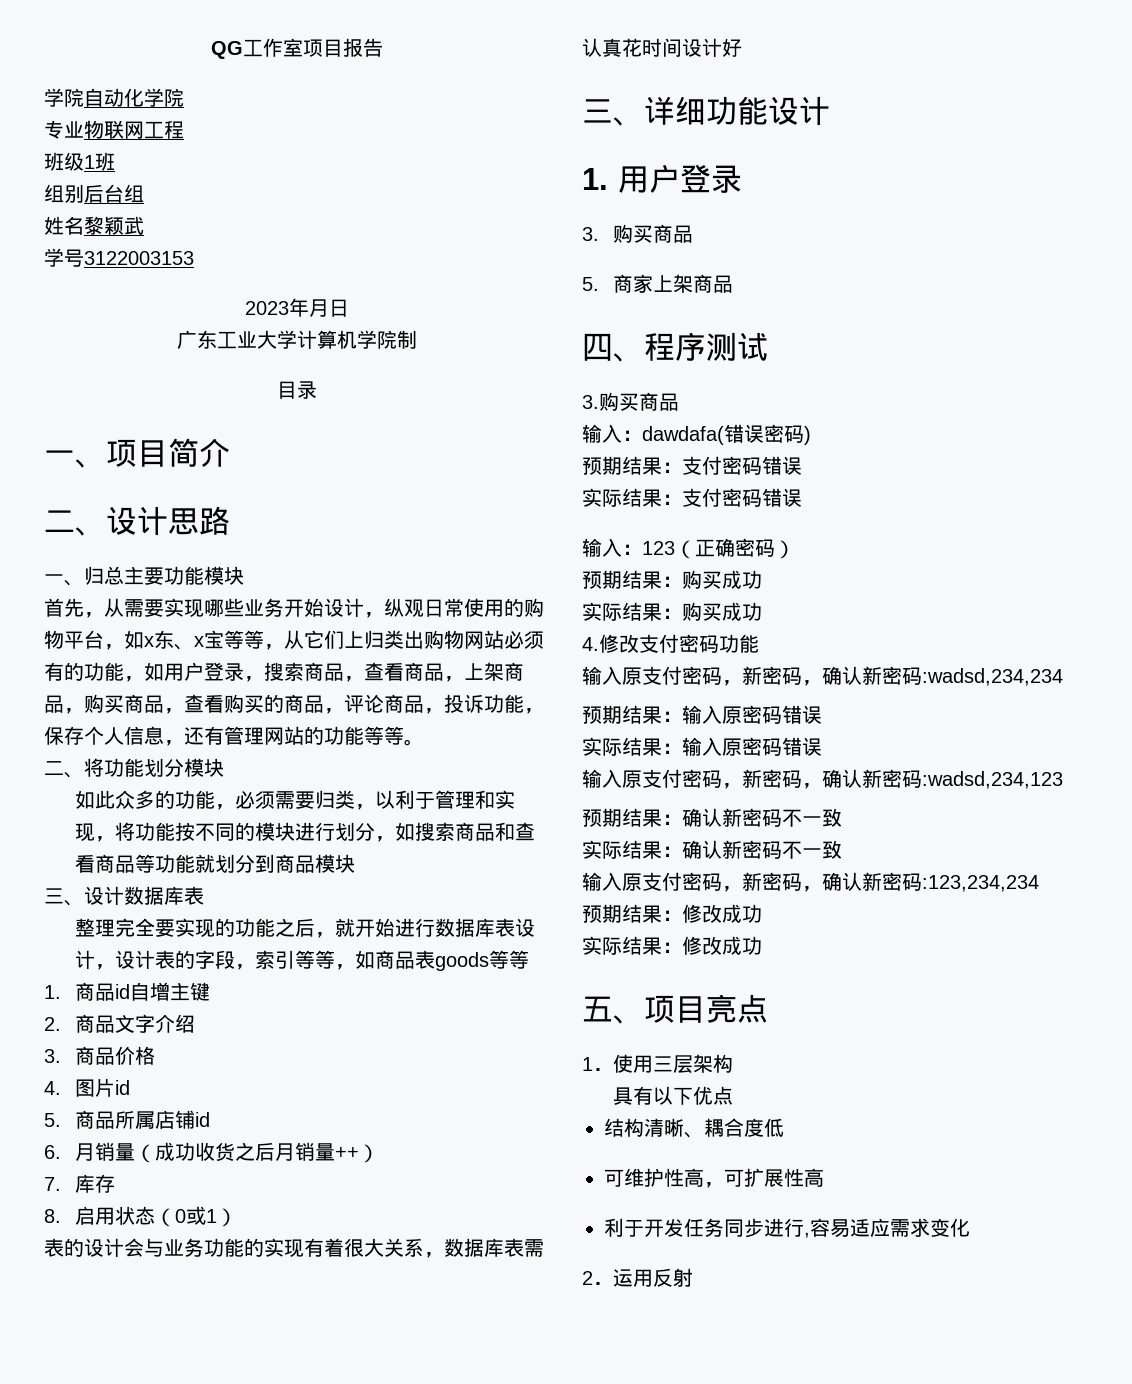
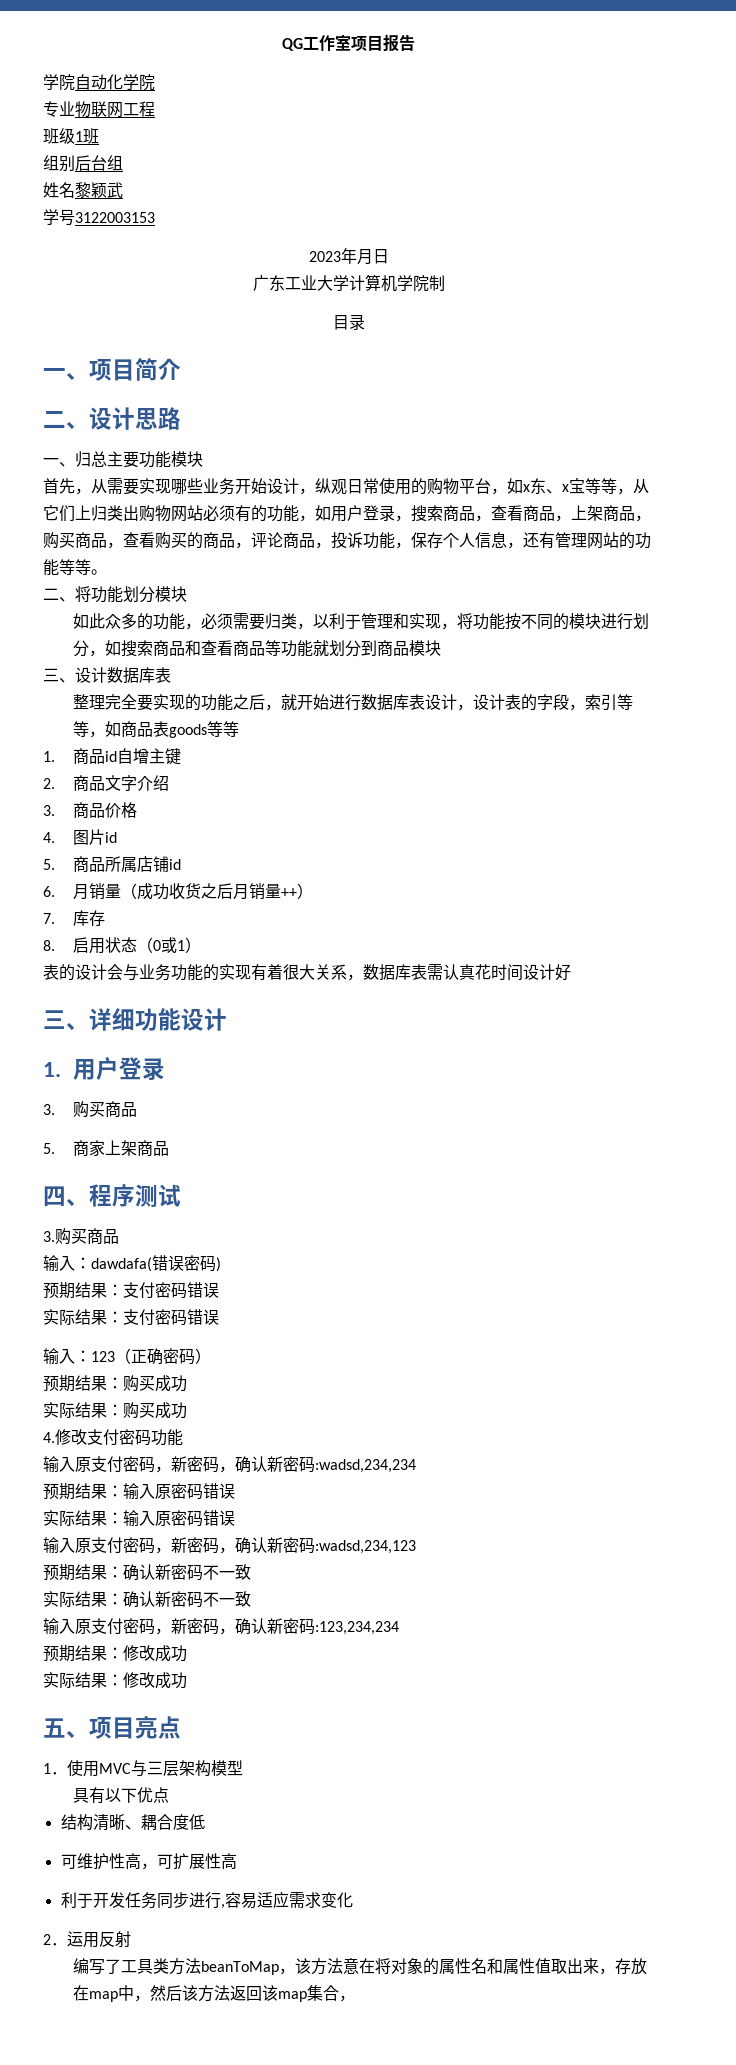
- 1．使用三层架构
+ 1．使用MVC与三层架构模型
+ 编写了工具类方法beanToMap，该方法意在将对象的属性名和属性值取出来，存放在map中，然后该方法返回该map集合，

